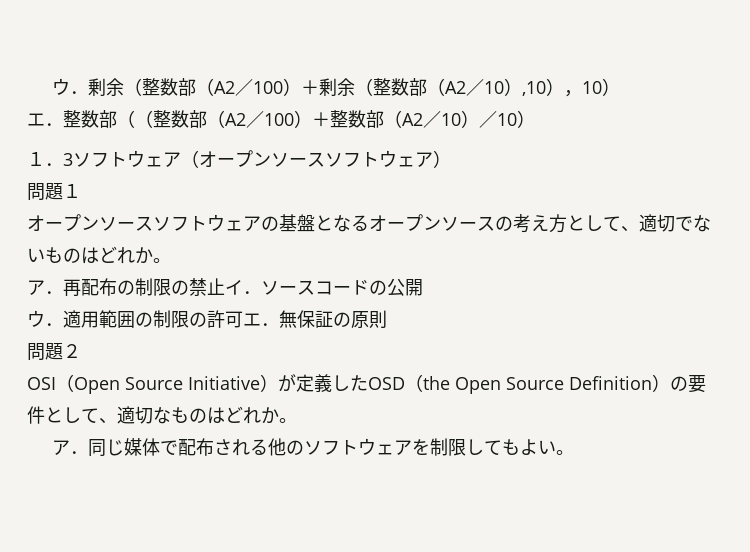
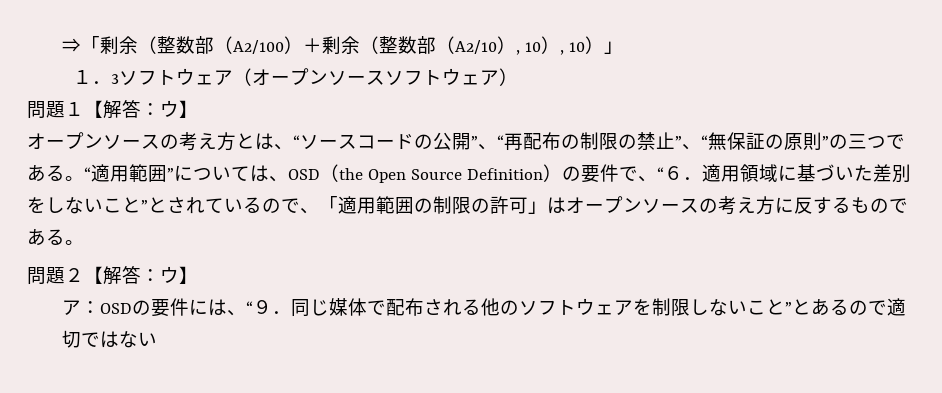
- ウ．剰余（整数部（A2／100）＋剰余（整数部（A2／10）,10），10）
- エ．整数部（（整数部（A2／100）＋整数部（A2／10）／10）
+ ⇒「剰余（整数部（A2/100）＋剰余（整数部（A2/10）, 10）, 10）」
- 問題１
- オープンソースソフトウェアの基盤となるオープンソースの考え方として、適切でないものはどれか。
- ア．再配布の制限の禁止イ．ソースコードの公開
- ウ．適用範囲の制限の許可エ．無保証の原則
- 問題２
- OSI（Open Source Initiative）が定義したOSD（the Open Source Definition）の要件として、適切なものはどれか。
- ア．同じ媒体で配布される他のソフトウェアを制限してもよい。
+ 問題１【解答：ウ】
+ オープンソースの考え方とは、“ソースコードの公開”、“再配布の制限の禁止”、“無保証の原則”の三つである。“適用範囲”については、OSD（the Open Source Definition）の要件で、“６．適用領域に基づいた差別をしないこと”とされているので、「適用範囲の制限の許可」はオープンソースの考え方に反するものである。
+ 問題２【解答：ウ】
+ ア：OSDの要件には、“９．同じ媒体で配布される他のソフトウェアを制限しないこと”とあるので適切ではない

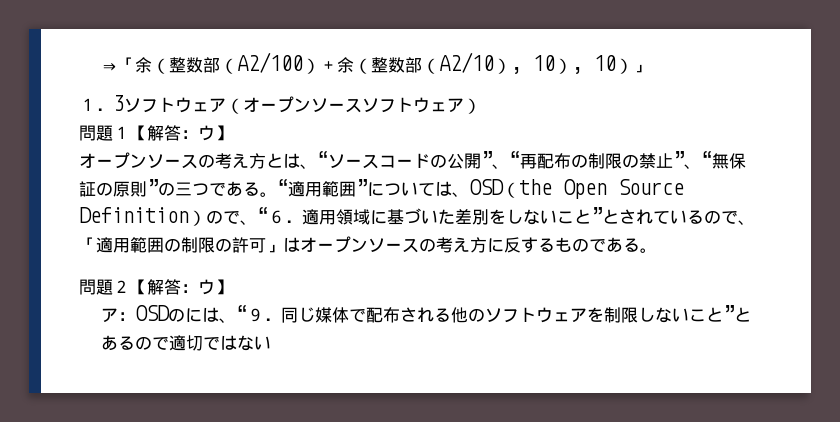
- ⇒「剰余（整数部（A2/100）＋剰余（整数部（A2/10）, 10）, 10）」
+ ⇒「余（整数部（A2/100）＋余（整数部（A2/10）, 10）, 10）」
- “適用範囲”については、OSD（the Open Source Definition）の要件で、“６．適用領域に基づいた差別をしないこと”とされているので、「適用範囲の制限の許可」はオープンソースの考え方に反するものである。
+ “適用範囲”については、OSD（the Open Source Definition）ので、“６．適用領域に基づいた差別をしないこと”とされているので、「適用範囲の制限の許可」はオープンソースの考え方に反するものである。
- ア：OSDの要件には、“９．同じ媒体で配布される他のソフトウェアを制限しないこと”とあるので適切ではない
+ ア：OSDのには、“９．同じ媒体で配布される他のソフトウェアを制限しないこと”とあるので適切ではない

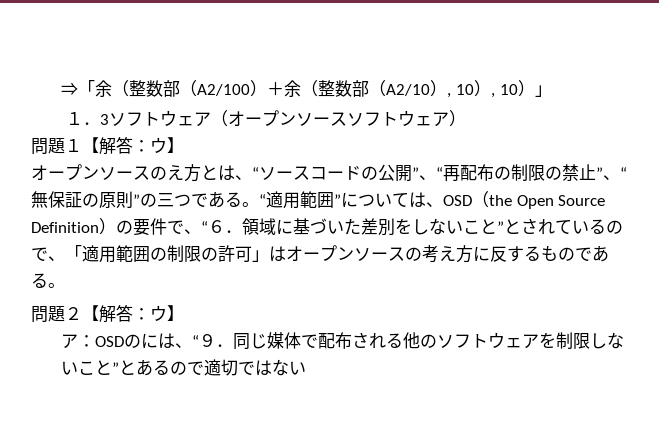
- オープンソースの考え方とは、“ソースコードの公開”、“再配布の制限の禁止”、“無保証の原則”の三つである。
+ オープンソースのえ方とは、“ソースコードの公開”、“再配布の制限の禁止”、“無保証の原則”の三つである。
- “適用範囲”については、OSD（the Open Source Definition）ので、“６．適用領域に基づいた差別をしないこと”とされているので、「適用範囲の制限の許可」はオープンソースの考え方に反するものである。
+ “適用範囲”については、OSD（the Open Source Definition）の要件で、“６．領域に基づいた差別をしないこと”とされているので、「適用範囲の制限の許可」はオープンソースの考え方に反するものである。

